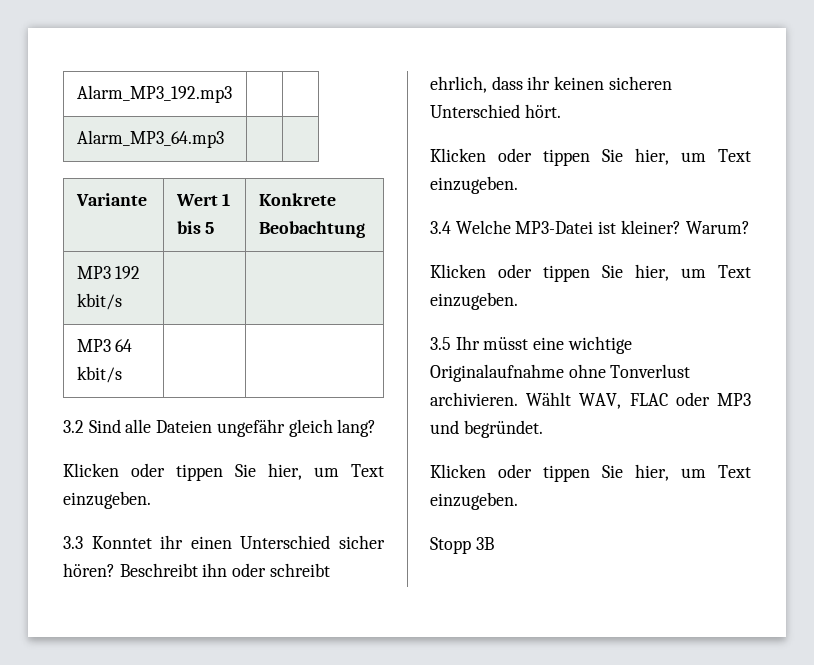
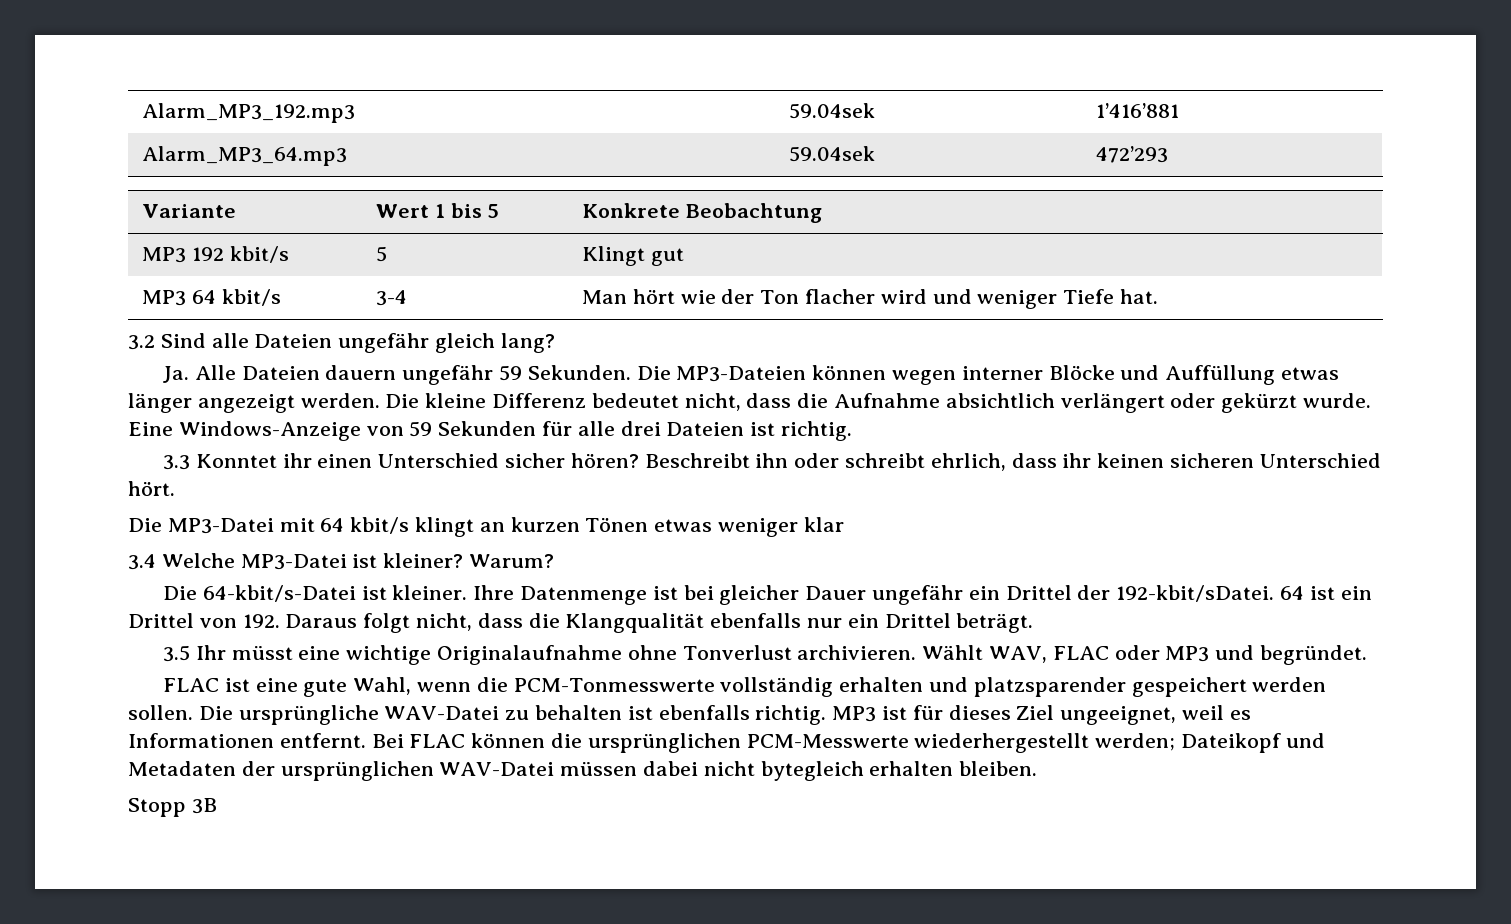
- Alarm_MP3_192.mp3 | |
+ Alarm_MP3_192.mp3 | 59.04sek | 1’416’881
- Alarm_MP3_64.mp3 | |
+ Alarm_MP3_64.mp3 | 59.04sek | 472’293
- MP3 192 kbit/s | |
+ MP3 192 kbit/s | 5 | Klingt gut
- MP3 64 kbit/s | |
+ MP3 64 kbit/s | 3-4 | Man hört wie der Ton flacher wird und weniger Tiefe hat.
  3.2 Sind alle Dateien ungefähr gleich lang?
- Klicken oder tippen Sie hier, um Text einzugeben.
+ Ja. Alle Dateien dauern ungefähr 59 Sekunden. Die MP3-Dateien können wegen interner Blöcke und Auffüllung etwas länger angezeigt werden. Die kleine Differenz bedeutet nicht, dass die Aufnahme absichtlich verlängert oder gekürzt wurde. Eine Windows-Anzeige von 59 Sekunden für alle drei Dateien ist richtig.
  Beschreibt ihn oder schreibt ehrlich, dass ihr keinen sicheren Unterschied hört.
- Klicken oder tippen Sie hier, um Text einzugeben.
+ Die MP3-Datei mit 64 kbit/s klingt an kurzen Tönen etwas weniger klar
  Warum?
- Klicken oder tippen Sie hier, um Text einzugeben.
+ Die 64-kbit/s-Datei ist kleiner. Ihre Datenmenge ist bei gleicher Dauer ungefähr ein Drittel der 192-kbit/sDatei. 64 ist ein Drittel von 192. Daraus folgt nicht, dass die Klangqualität ebenfalls nur ein Drittel beträgt.
  Wählt WAV, FLAC oder MP3 und begründet.
- Klicken oder tippen Sie hier, um Text einzugeben.
+ FLAC ist eine gute Wahl, wenn die PCM-Tonmesswerte vollständig erhalten und platzsparender gespeichert werden sollen. Die ursprüngliche WAV-Datei zu behalten ist ebenfalls richtig. MP3 ist für dieses Ziel ungeeignet, weil es Informationen entfernt. Bei FLAC können die ursprünglichen PCM-Messwerte wiederhergestellt werden; Dateikopf und Metadaten der ursprünglichen WAV-Datei müssen dabei nicht bytegleich erhalten bleiben.

